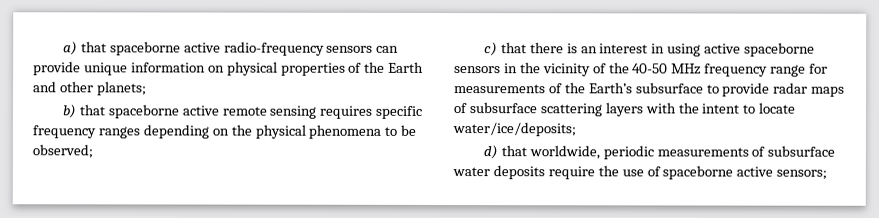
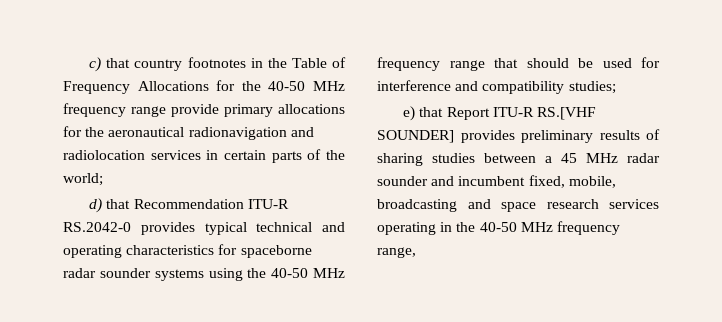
- a) that spaceborne active radio-frequency sensors can provide unique information on physical properties of the Earth and other planets;
- b) that spaceborne active remote sensing requires specific frequency ranges depending on the physical phenomena to be observed;
- c) that there is an interest in using active spaceborne sensors in the vicinity of the 40-50 MHz frequency range for measurements of the Earth’s subsurface to provide radar maps of subsurface scattering layers with the intent to locate water/ice/deposits;
- d) that worldwide, periodic measurements of subsurface water deposits require the use of spaceborne active sensors;
+ c) that country footnotes in the Table of Frequency Allocations for the 40-50 MHz frequency range provide primary allocations for the aeronautical radionavigation and radiolocation services in certain parts of the world;
+ d) that Recommendation ITU-R RS.2042-0 provides typical technical and operating characteristics for spaceborne radar sounder systems using the 40-50 MHz frequency range that should be used for interference and compatibility studies;
+ e) that Report ITU-R RS.[VHF SOUNDER] provides preliminary results of sharing studies between a 45 MHz radar sounder and incumbent fixed, mobile, broadcasting and space research services operating in the 40-50 MHz frequency range,

